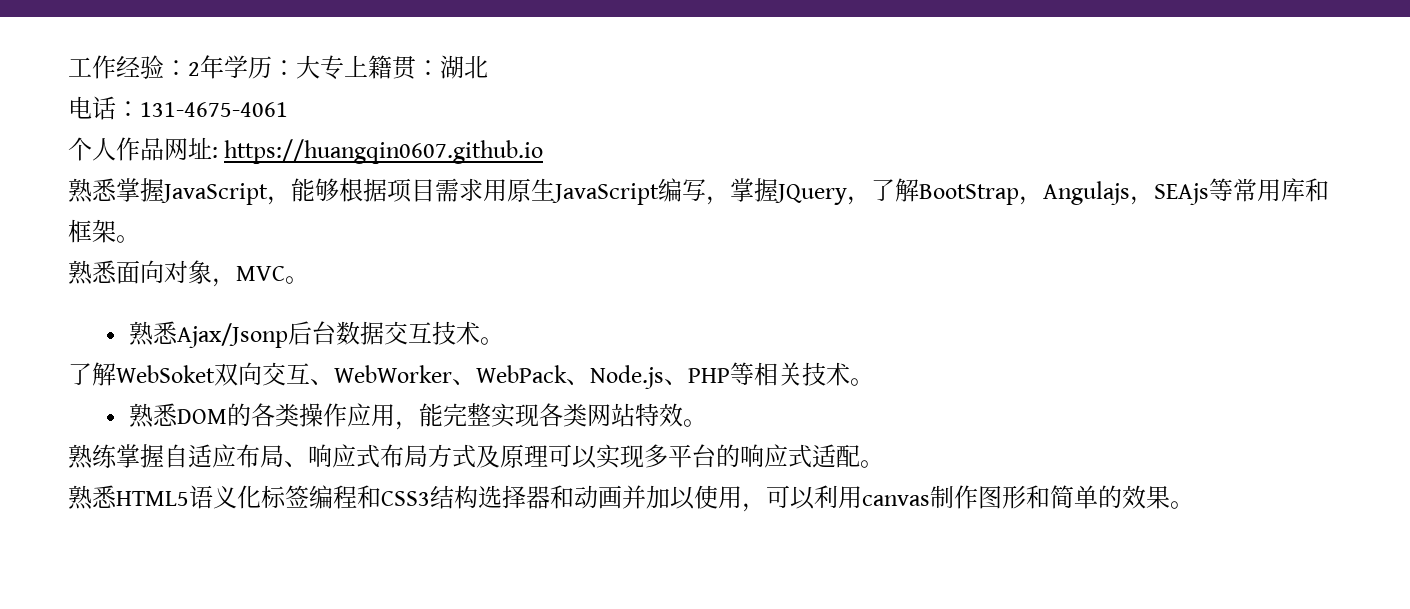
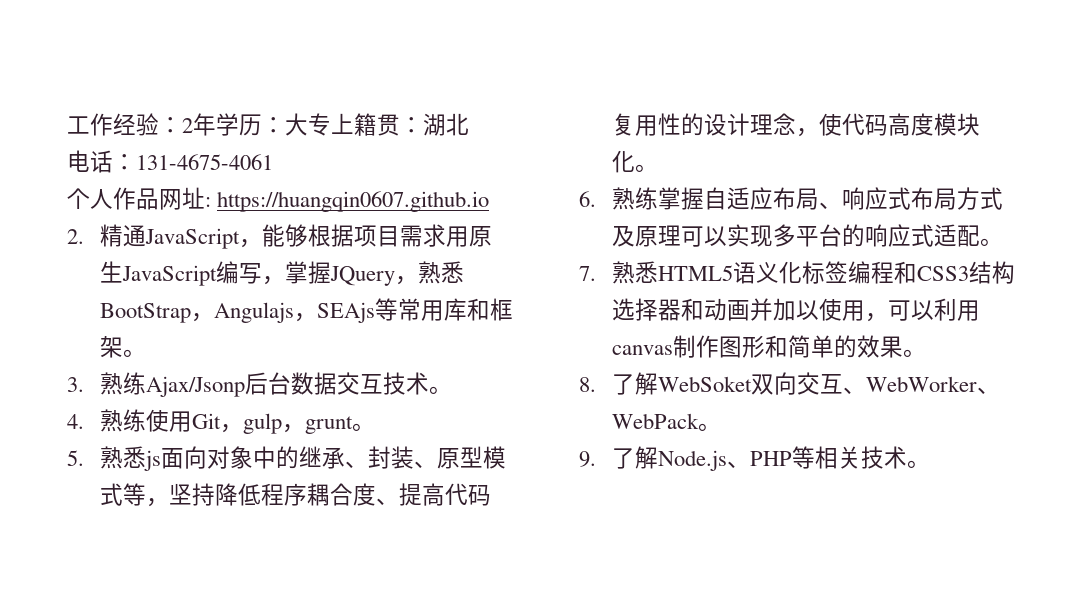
- 熟悉掌握JavaScript，能够根据项目需求用原生JavaScript编写，掌握JQuery，了解BootStrap，Angulajs，SEAjs等常用库和框架。
+ 2.精通JavaScript，能够根据项目需求用原生JavaScript编写，掌握JQuery，熟悉BootStrap，Angulajs，SEAjs等常用库和框架。
- 熟悉面向对象，MVC。
- 熟悉Ajax/Jsonp后台数据交互技术。
+ 3.熟练Ajax/Jsonp后台数据交互技术。
- 了解WebSoket双向交互、WebWorker、WebPack、Node.js、PHP等相关技术。
- 熟悉DOM的各类操作应用，能完整实现各类网站特效。
- 熟练掌握自适应布局、响应式布局方式及原理可以实现多平台的响应式适配。
+ 4.熟练使用Git，gulp，grunt。
+ 5.熟悉js面向对象中的继承、封装、原型模式等，坚持降低程序耦合度、提高代码复用性的设计理念，使代码高度模块化。
+ 6.熟练掌握自适应布局、响应式布局方式及原理可以实现多平台的响应式适配。
- 熟悉HTML5语义化标签编程和CSS3结构选择器和动画并加以使用，可以利用canvas制作图形和简单的效果。
+ 7.熟悉HTML5语义化标签编程和CSS3结构选择器和动画并加以使用，可以利用canvas制作图形和简单的效果。
+ 8.了解WebSoket双向交互、WebWorker、WebPack。
+ 9.了解Node.js、PHP等相关技术。

